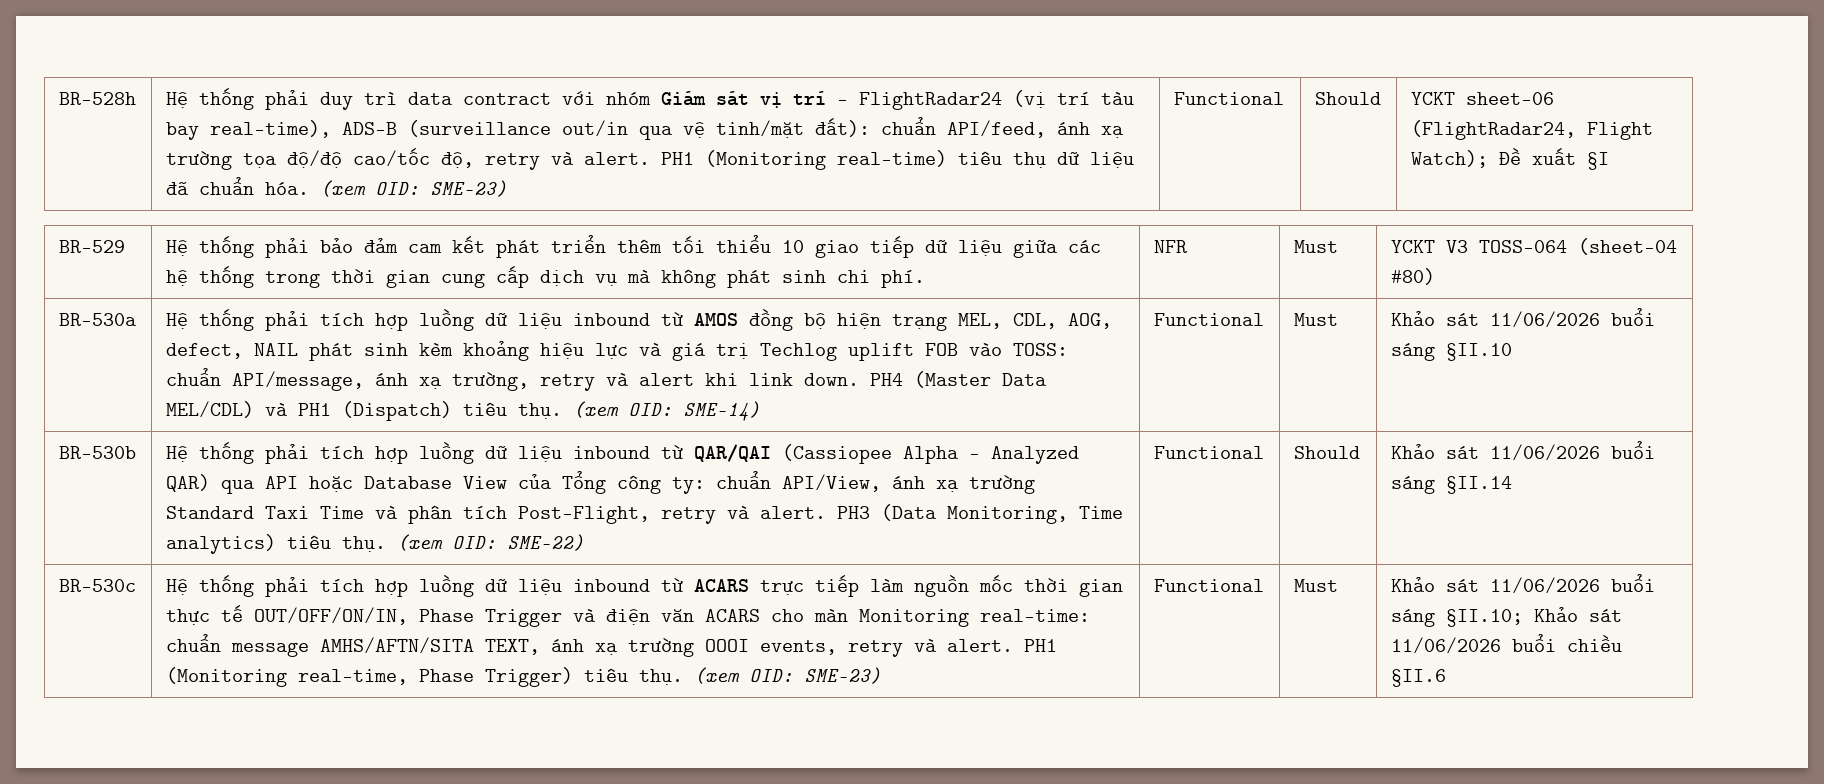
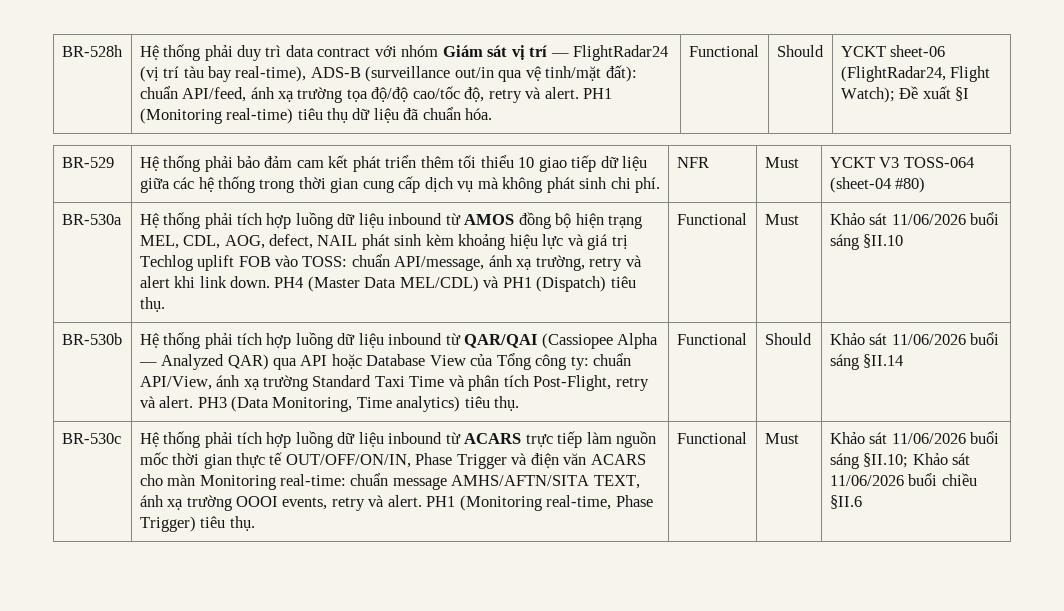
- PH1 (Monitoring real-time) tiêu thụ dữ liệu đã chuẩn hóa. (xem OID: SME-23)
+ PH1 (Monitoring real-time) tiêu thụ dữ liệu đã chuẩn hóa.
- (xem OID: SME-14)
- (xem OID: SME-22)
- PH1 (Monitoring real-time, Phase Trigger) tiêu thụ. (xem OID: SME-23)
+ PH1 (Monitoring real-time, Phase Trigger) tiêu thụ.

